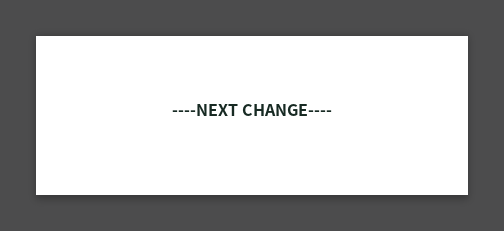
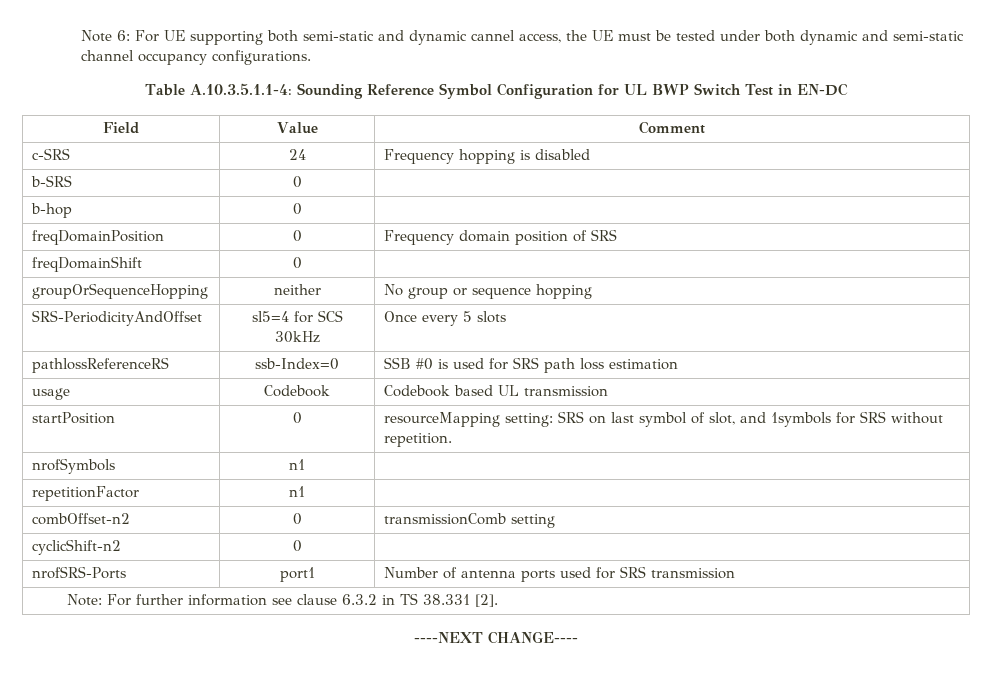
+ Note 6: For UE supporting both semi-static and dynamic cannel access, the UE must be tested under both dynamic and semi-static channel occupancy configurations.
+ Table A.10.3.5.1.1-4: Sounding Reference Symbol Configuration for UL BWP Switch Test in EN-DC
+ Field | Value | Comment
+ c-SRS | 24 | Frequency hopping is disabled
+ b-SRS | 0 |
+ b-hop | 0 |
+ freqDomainPosition | 0 | Frequency domain position of SRS
+ freqDomainShift | 0 |
+ groupOrSequenceHopping | neither | No group or sequence hopping
+ SRS-PeriodicityAndOffset | sl5=4 for SCS 30kHz | Once every 5 slots
+ pathlossReferenceRS | ssb-Index=0 | SSB #0 is used for SRS path loss estimation
+ usage | Codebook | Codebook based UL transmission
+ startPosition | 0 | resourceMapping setting: SRS on last symbol of slot, and 1symbols for SRS without repetition.
+ nrofSymbols | n1 |
+ repetitionFactor | n1 |
+ combOffset-n2 | 0 | transmissionComb setting
+ cyclicShift-n2 | 0 |
+ nrofSRS-Ports | port1 | Number of antenna ports used for SRS transmission
+ Note: For further information see clause 6.3.2 in TS 38.331 [2].

